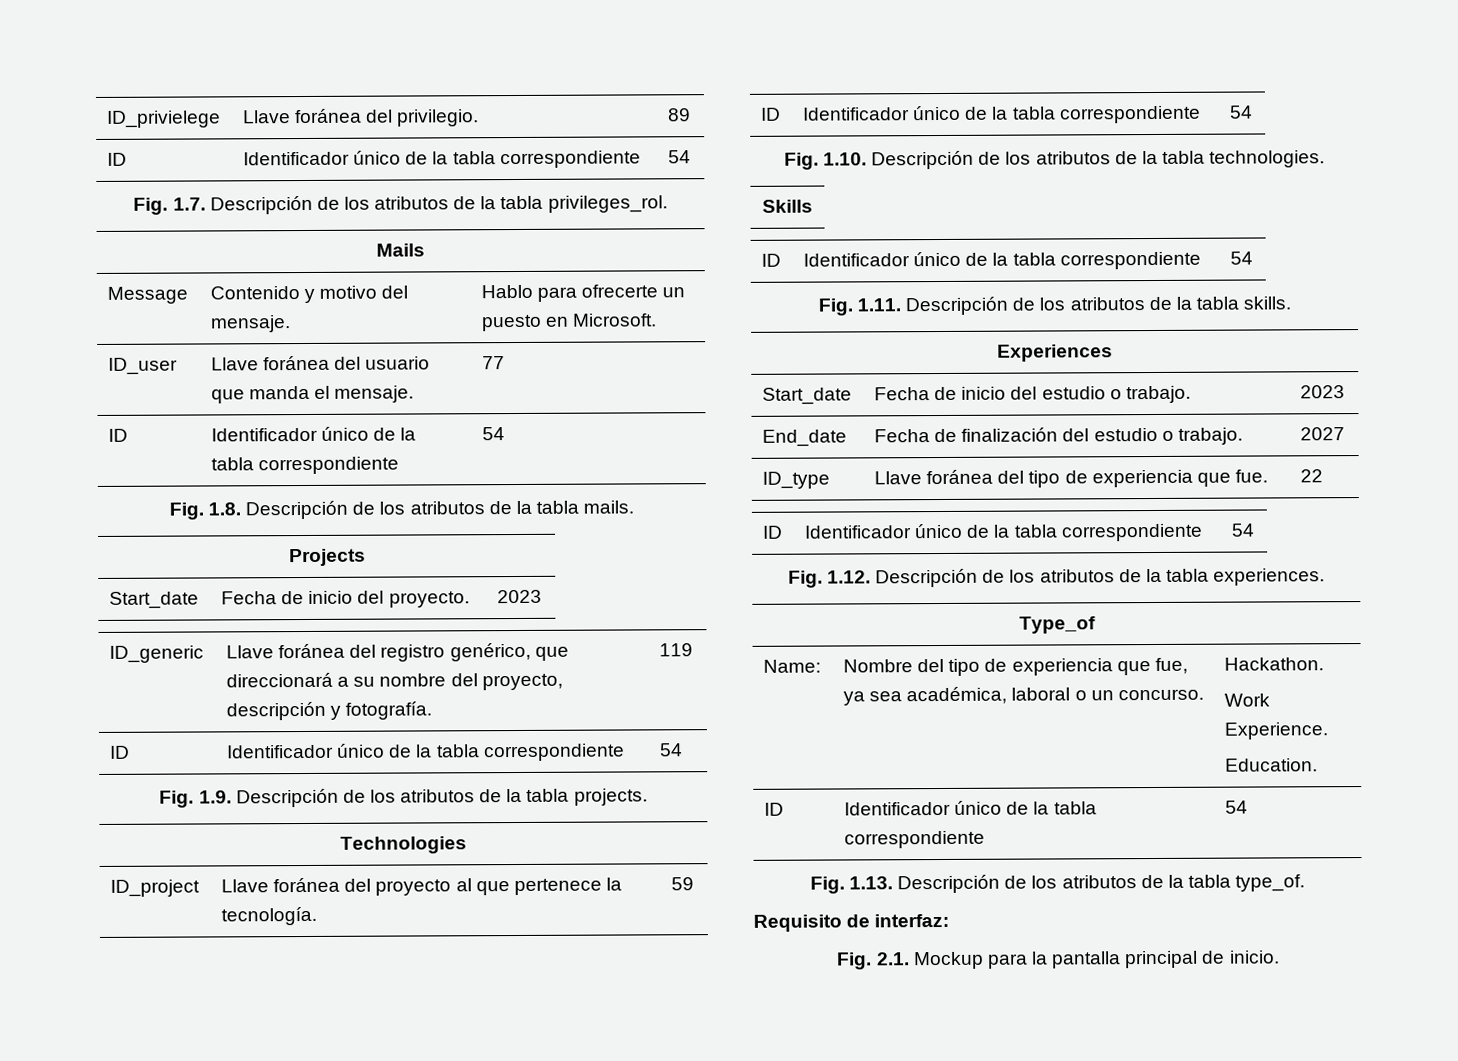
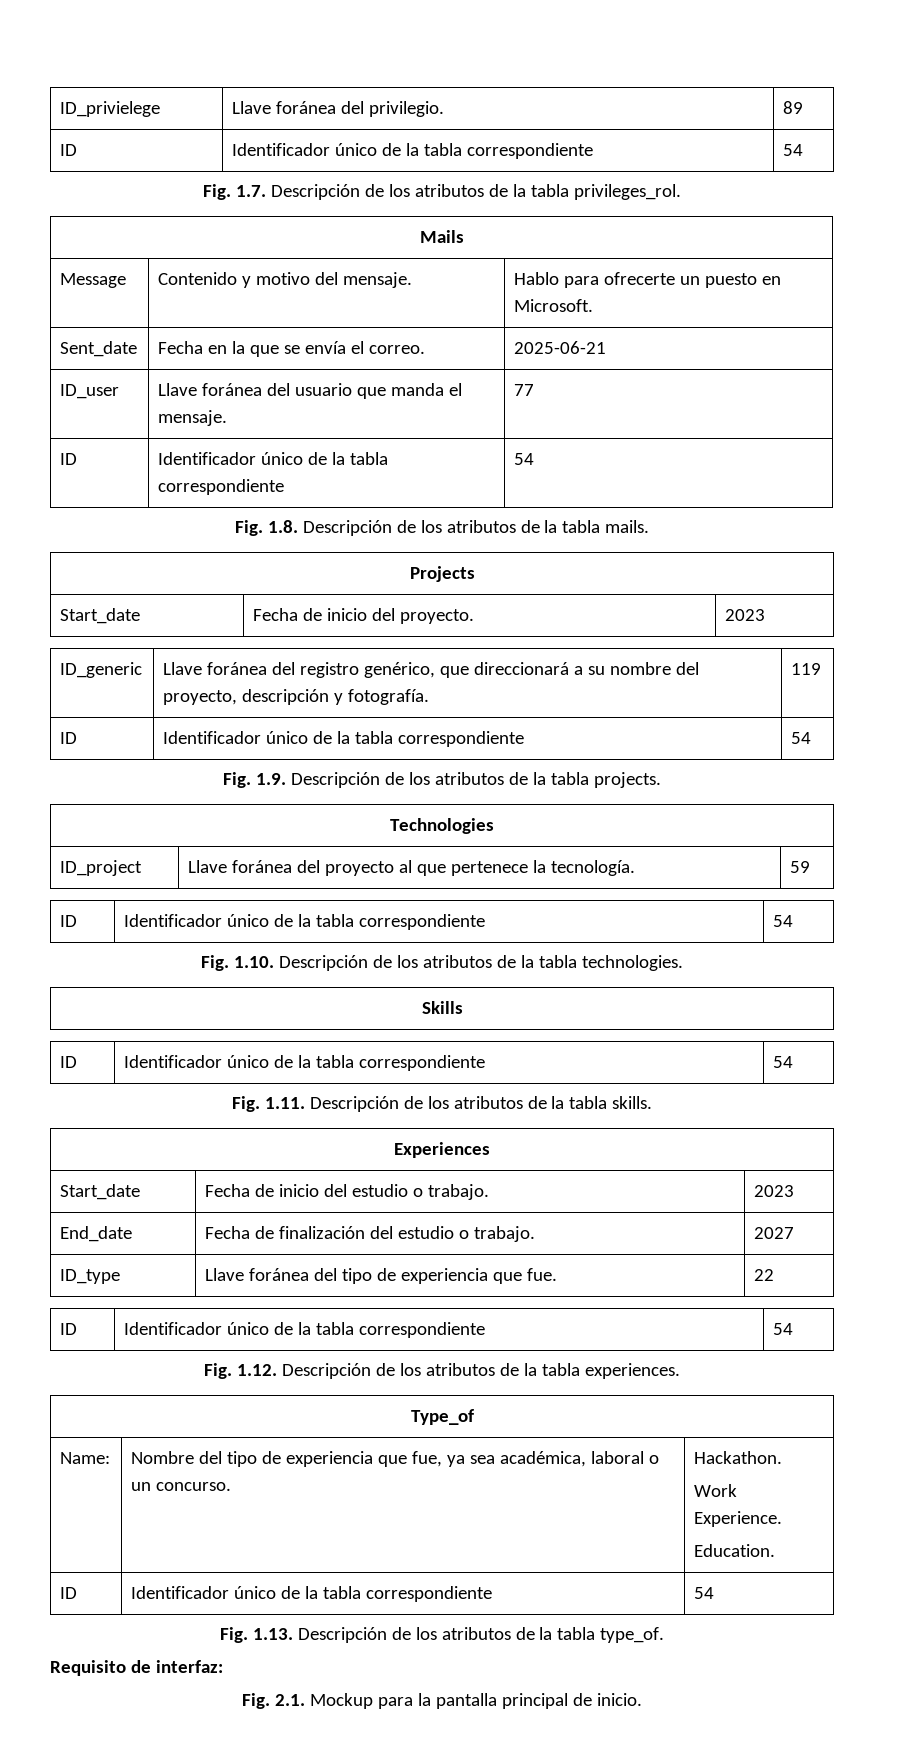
+ Sent_date | Fecha en la que se envía el correo. | 2025-06-21

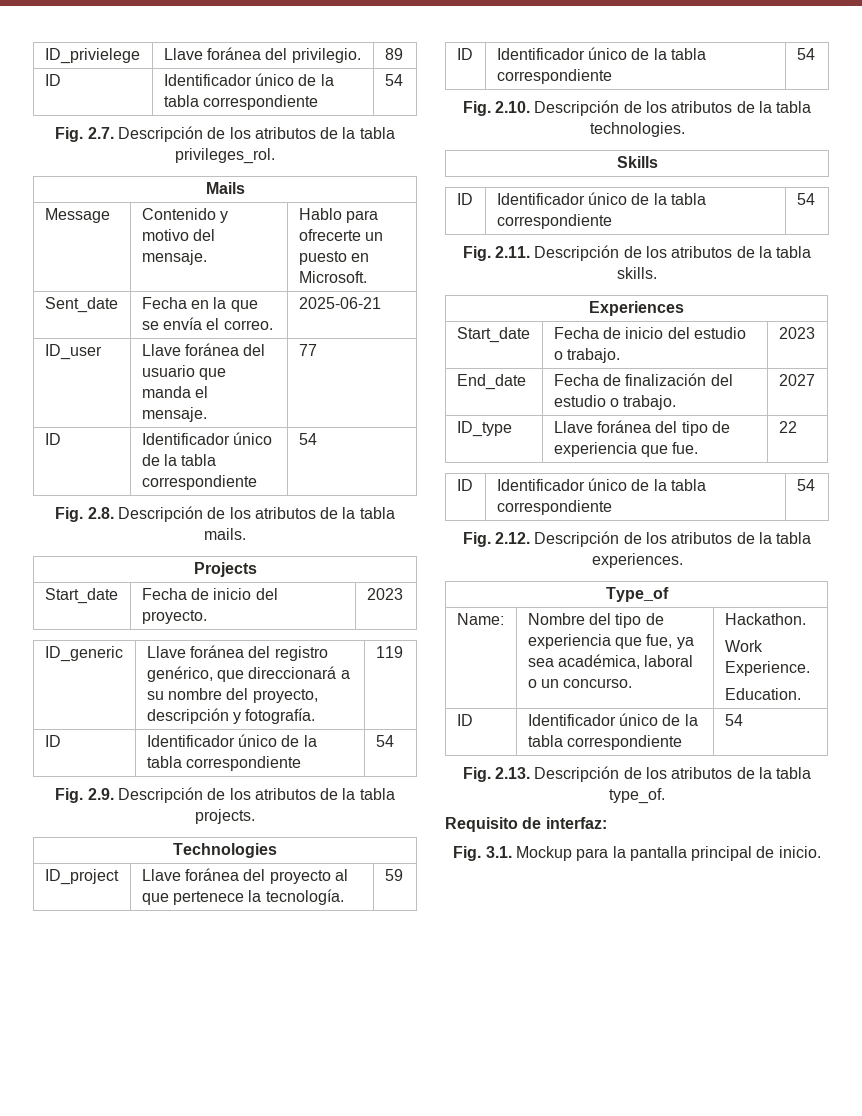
- Fig. 1.7. Descripción de los atributos de la tabla privileges_rol.
+ Fig. 2.7. Descripción de los atributos de la tabla privileges_rol.
- Fig. 1.8. Descripción de los atributos de la tabla mails.
+ Fig. 2.8. Descripción de los atributos de la tabla mails.
- Fig. 1.9. Descripción de los atributos de la tabla projects.
+ Fig. 2.9. Descripción de los atributos de la tabla projects.
- Fig. 1.10. Descripción de los atributos de la tabla technologies.
+ Fig. 2.10. Descripción de los atributos de la tabla technologies.
- Fig. 1.11. Descripción de los atributos de la tabla skills.
+ Fig. 2.11. Descripción de los atributos de la tabla skills.
- Fig. 1.12. Descripción de los atributos de la tabla experiences.
+ Fig. 2.12. Descripción de los atributos de la tabla experiences.
- Fig. 1.13. Descripción de los atributos de la tabla type_of.
+ Fig. 2.13. Descripción de los atributos de la tabla type_of.
- Fig. 2.1. Mockup para la pantalla principal de inicio.
+ Fig. 3.1. Mockup para la pantalla principal de inicio.

